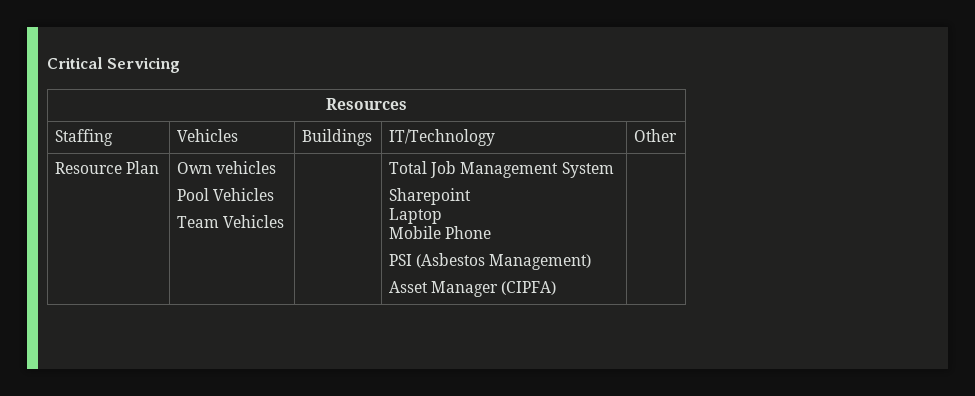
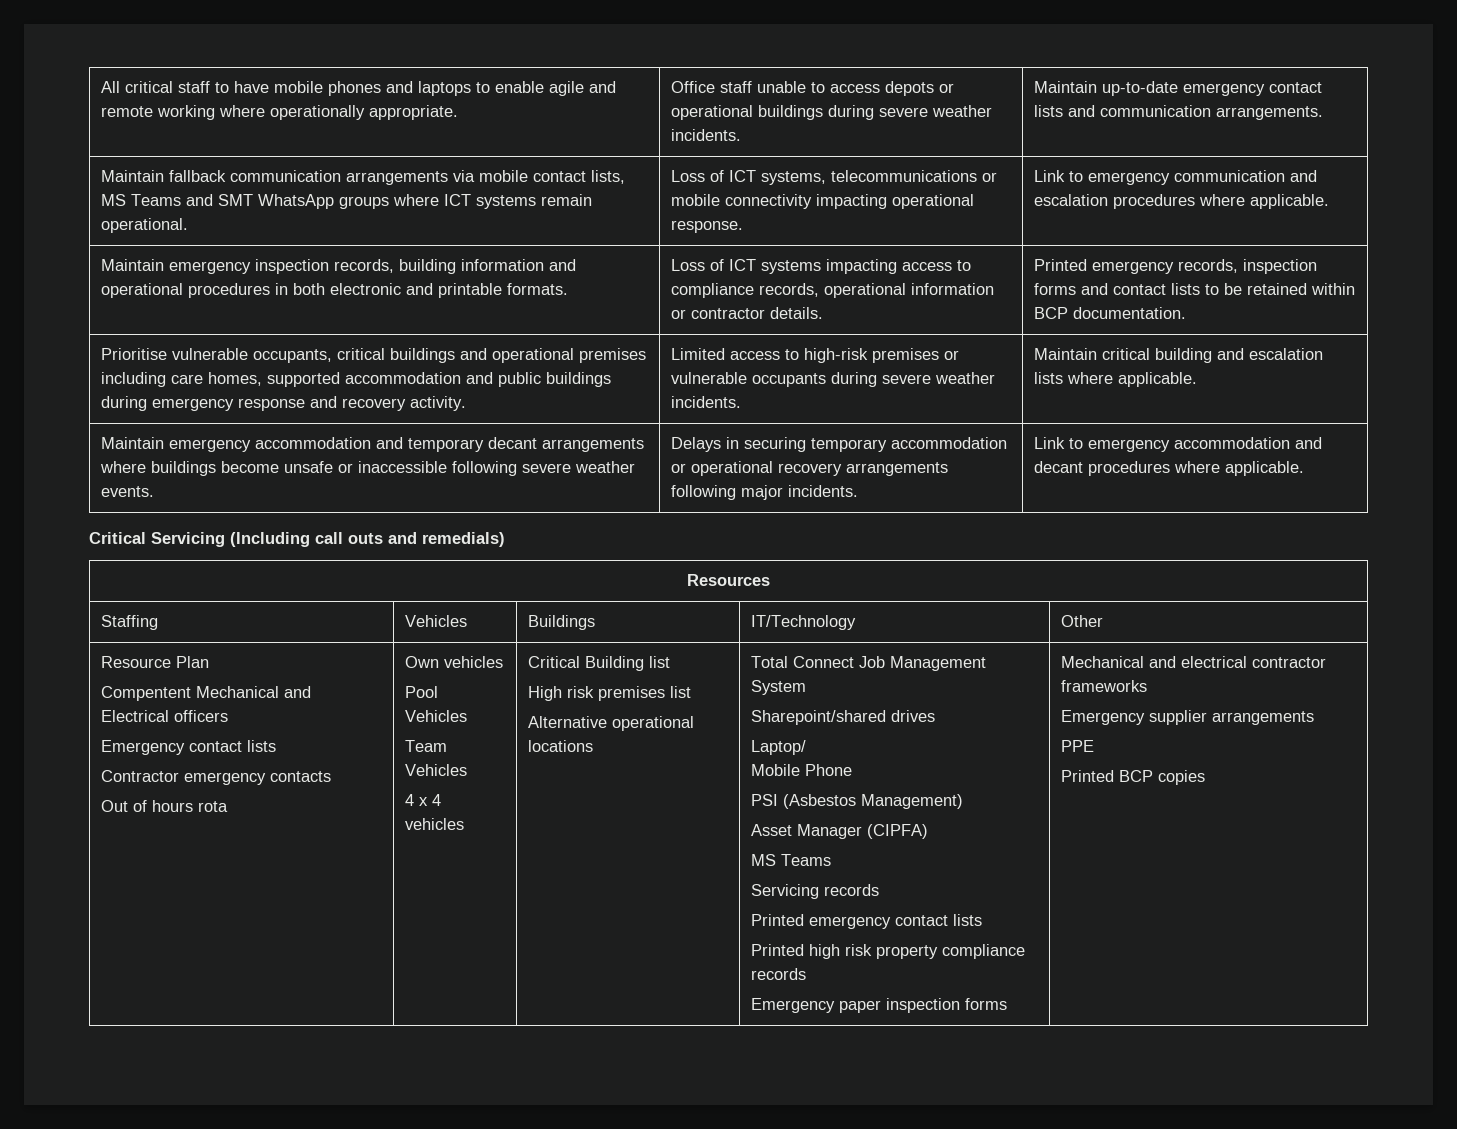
- Critical Servicing
+ All critical staff to have mobile phones and laptops to enable agile and remote working where operationally appropriate. | Office staff unable to access depots or operational buildings during severe weather incidents. | Maintain up-to-date emergency contact lists and communication arrangements.
+ Maintain fallback communication arrangements via mobile contact lists, MS Teams and SMT WhatsApp groups where ICT systems remain operational. | Loss of ICT systems, telecommunications or mobile connectivity impacting operational response. | Link to emergency communication and escalation procedures where applicable.
+ Maintain emergency inspection records, building information and operational procedures in both electronic and printable formats. | Loss of ICT systems impacting access to compliance records, operational information or contractor details. | Printed emergency records, inspection forms and contact lists to be retained within BCP documentation.
+ Prioritise vulnerable occupants, critical buildings and operational premises including care homes, supported accommodation and public buildings during emergency response and recovery activity. | Limited access to high-risk premises or vulnerable occupants during severe weather incidents. | Maintain critical building and escalation lists where applicable.
+ Maintain emergency accommodation and temporary decant arrangements where buildings become unsafe or inaccessible following severe weather events. | Delays in securing temporary accommodation or operational recovery arrangements following major incidents. | Link to emergency accommodation and decant procedures where applicable.
+ Critical Servicing (Including call outs and remedials)
+ Compentent Mechanical and Electrical officers
+ Emergency contact lists
+ Contractor emergency contacts
+ Out of hours rota
+ 4 x 4 vehicles | Critical Building list
+ High risk premises list
+ Alternative operational locations
- Total Job Management System
+ Total Connect Job Management System
- Sharepoint
- Laptop
+ Sharepoint/shared drives
+ Laptop/
  Asset Manager (CIPFA)
+ MS Teams
+ Servicing records
+ Printed emergency contact lists
+ Printed high risk property compliance records
+ Emergency paper inspection forms | Mechanical and electrical contractor frameworks
+ Emergency supplier arrangements
+ PPE
+ Printed BCP copies

